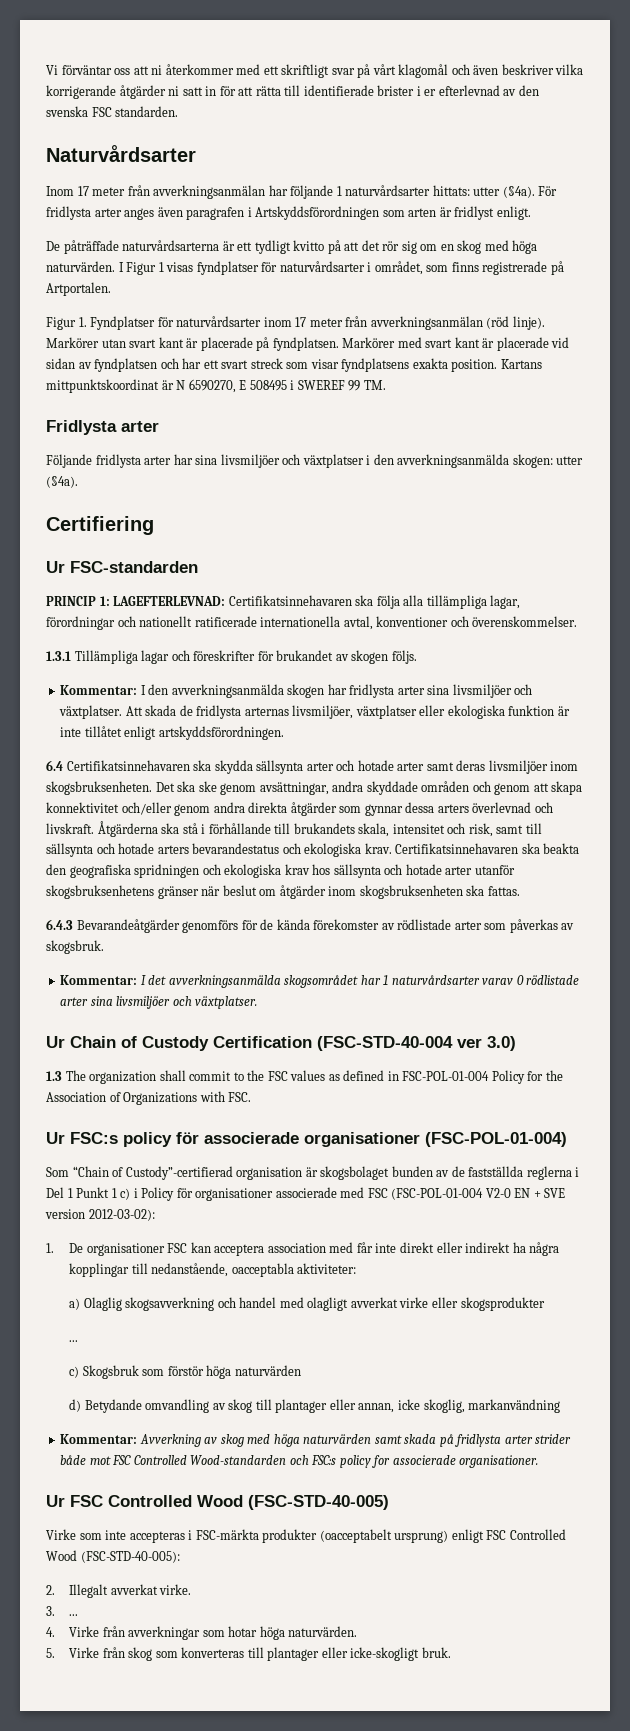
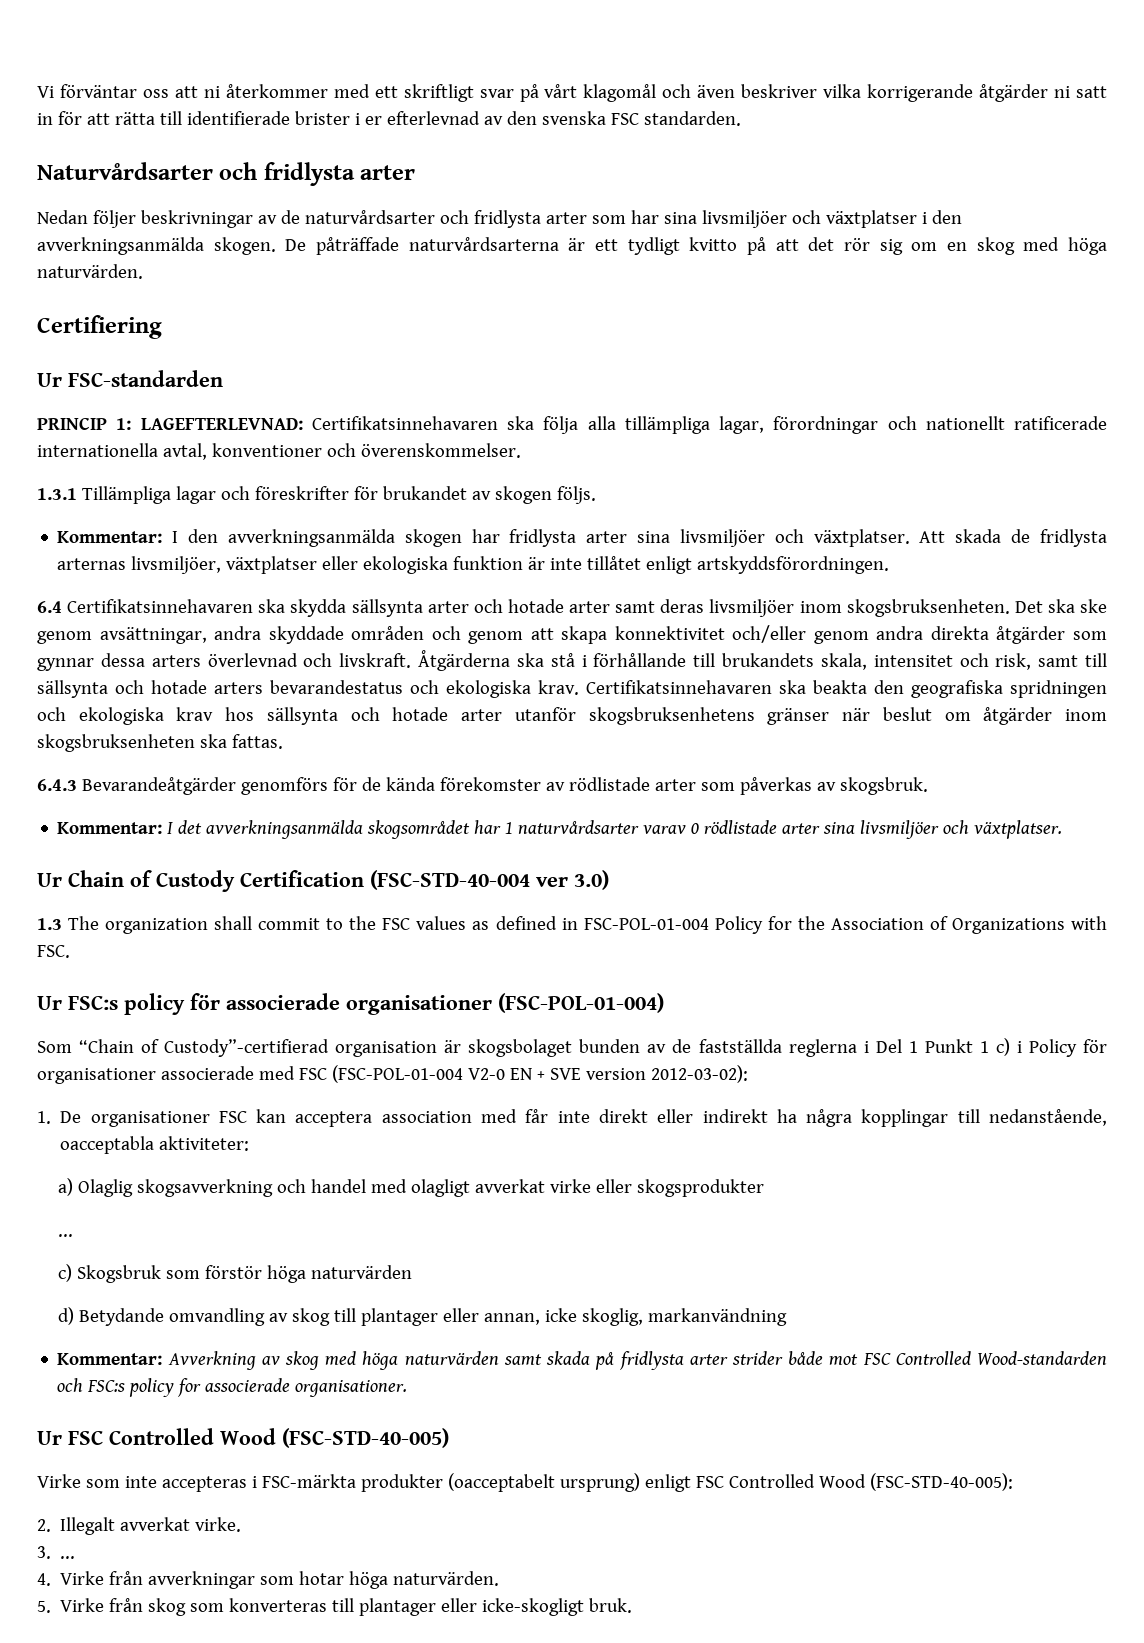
- Naturvårdsarter
- Inom 17 meter från avverkningsanmälan har följande 1 naturvårdsarter hittats: utter (§4a). För fridlysta arter anges även paragrafen i Artskyddsförordningen som arten är fridlyst enligt.
- De påträffade naturvårdsarterna är ett tydligt kvitto på att det rör sig om en skog med höga naturvärden. I Figur 1 visas fyndplatser för naturvårdsarter i området, som finns registrerade på Artportalen.
- Figur 1. Fyndplatser för naturvårdsarter inom 17 meter från avverkningsanmälan (röd linje). Markörer utan svart kant är placerade på fyndplatsen. Markörer med svart kant är placerade vid sidan av fyndplatsen och har ett svart streck som visar fyndplatsens exakta position. Kartans mittpunktskoordinat är N 6590270, E 508495 i SWEREF 99 TM.
- Fridlysta arter
- Följande fridlysta arter har sina livsmiljöer och växtplatser i den avverkningsanmälda skogen: utter (§4a).
+ Naturvårdsarter och fridlysta arter
+ Nedan följer beskrivningar av de naturvårdsarter och fridlysta arter som har sina livsmiljöer och växtplatser i den avverkningsanmälda skogen. De påträffade naturvårdsarterna är ett tydligt kvitto på att det rör sig om en skog med höga naturvärden.

